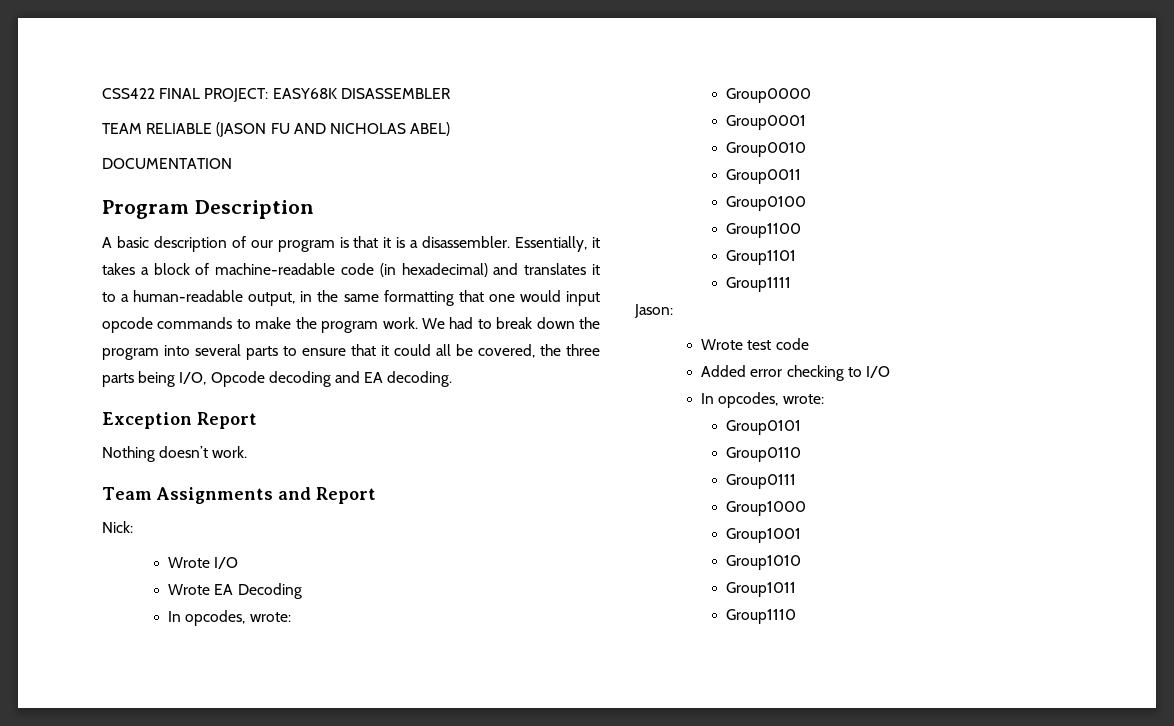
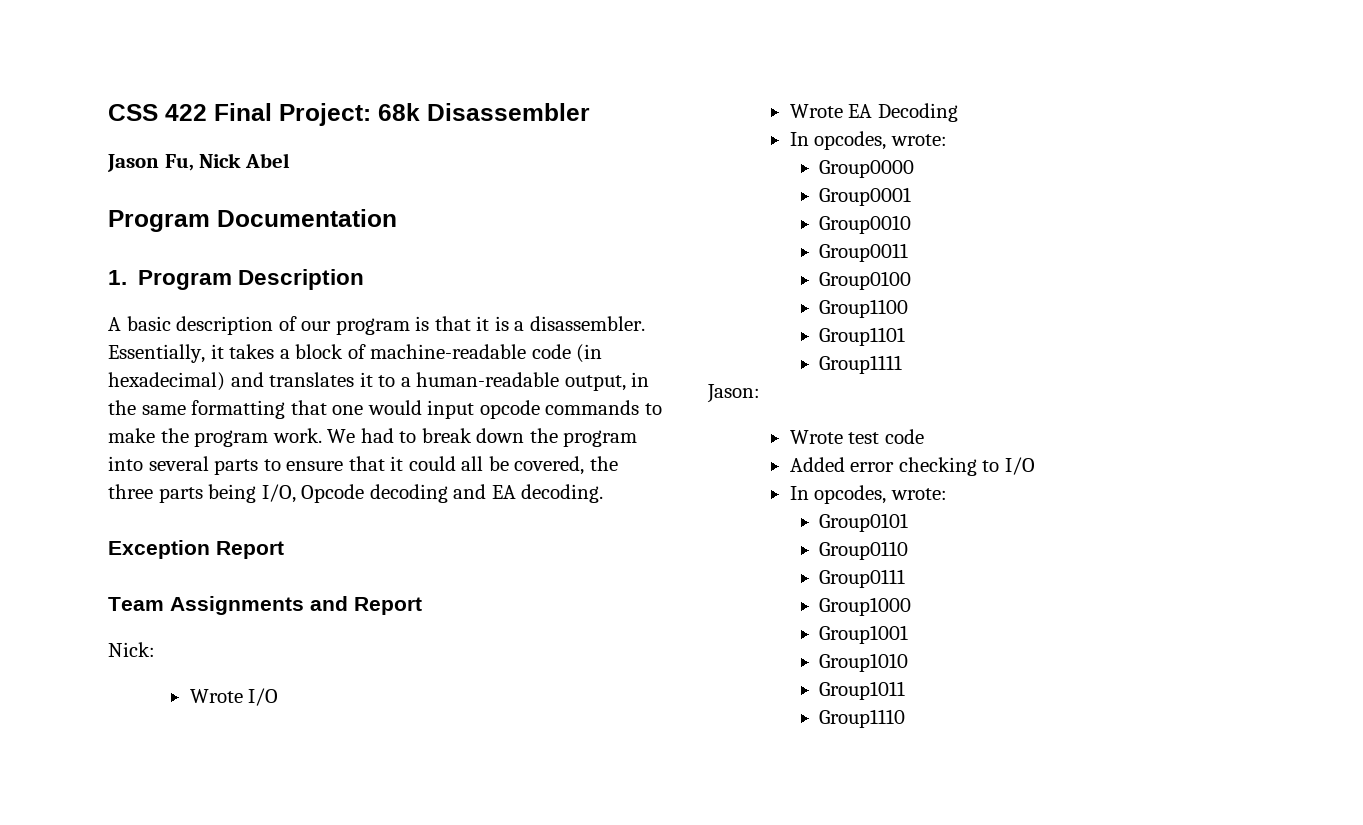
- CSS422 FINAL PROJECT: EASY68K DISASSEMBLER
- TEAM RELIABLE (JASON FU AND NICHOLAS ABEL)
- DOCUMENTATION
- Program Description
+ CSS 422 Final Project: 68k Disassembler
+ Jason Fu, Nick Abel
+ Program Documentation
+ 1. Program Description
- Nothing doesn’t work.

